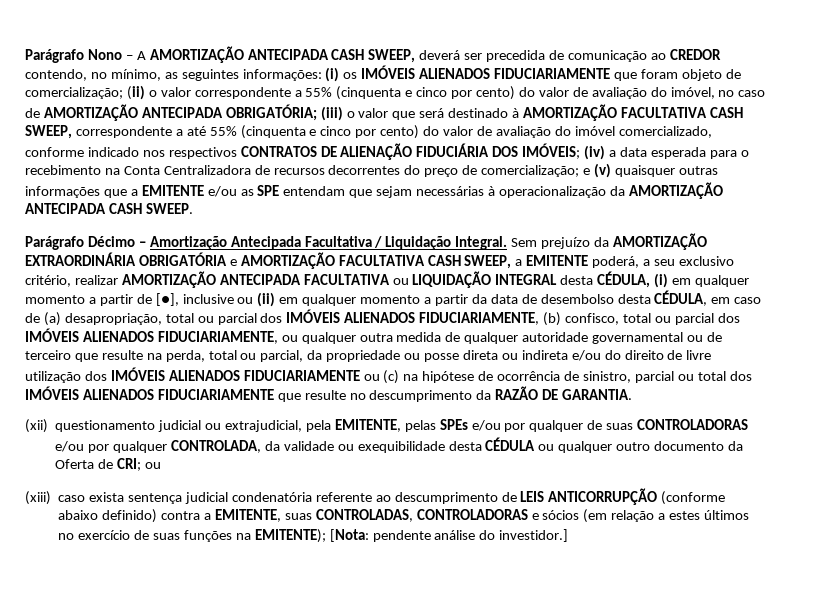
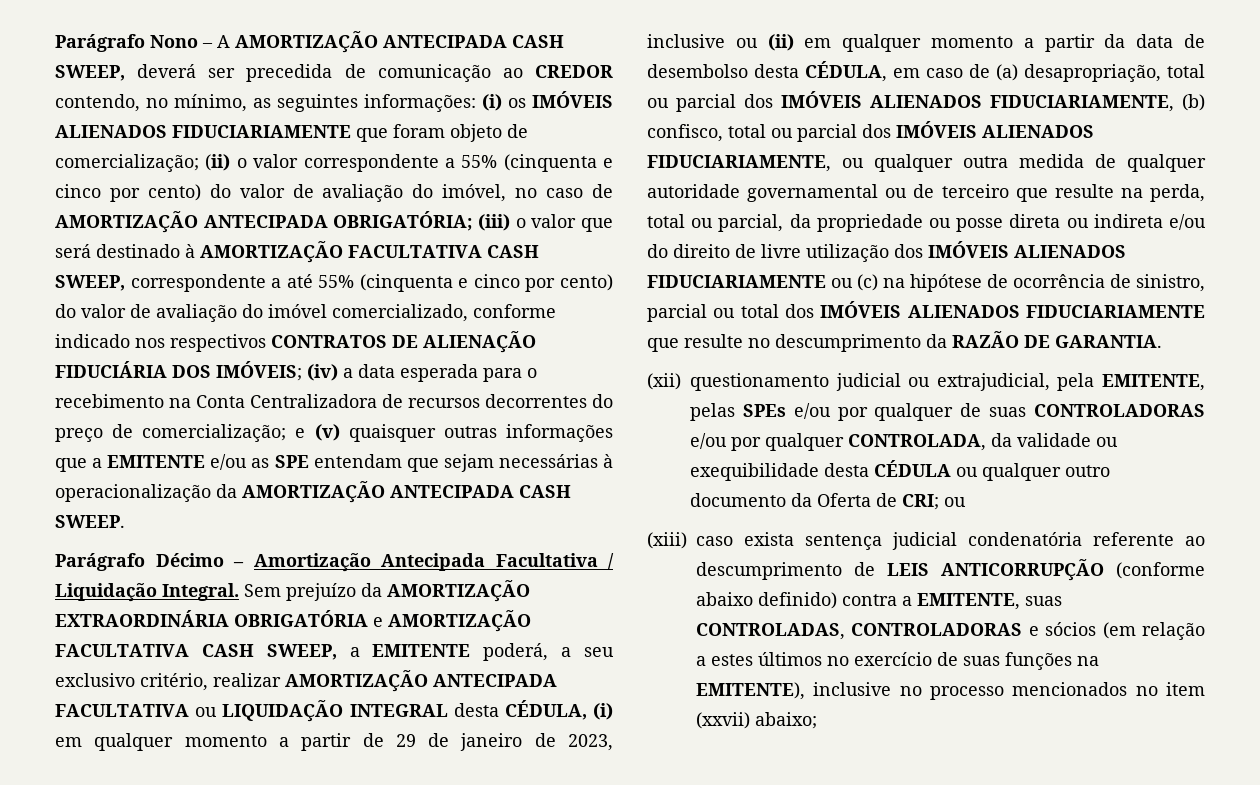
- Sem prejuízo da AMORTIZAÇÃO EXTRAORDINÁRIA OBRIGATÓRIA e AMORTIZAÇÃO FACULTATIVA CASH SWEEP, a EMITENTE poderá, a seu exclusivo critério, realizar AMORTIZAÇÃO ANTECIPADA FACULTATIVA ou LIQUIDAÇÃO INTEGRAL desta CÉDULA, (i) em qualquer momento a partir de [●], inclusive ou (ii) em qualquer momento a partir da data de desembolso desta CÉDULA, em caso de (a) desapropriação, total ou parcial dos IMÓVEIS ALIENADOS FIDUCIARIAMENTE, (b) confisco, total ou parcial dos IMÓVEIS ALIENADOS FIDUCIARIAMENTE, ou qualquer outra medida de qualquer autoridade governamental ou de terceiro que resulte na perda, total ou parcial, da propriedade ou posse direta ou indireta e/ou do direito de livre utilização dos IMÓVEIS ALIENADOS FIDUCIARIAMENTE ou (c) na hipótese de ocorrência de sinistro, parcial ou total dos IMÓVEIS ALIENADOS FIDUCIARIAMENTE que resulte no descumprimento da RAZÃO DE GARANTIA.
+ Sem prejuízo da AMORTIZAÇÃO EXTRAORDINÁRIA OBRIGATÓRIA e AMORTIZAÇÃO FACULTATIVA CASH SWEEP, a EMITENTE poderá, a seu exclusivo critério, realizar AMORTIZAÇÃO ANTECIPADA FACULTATIVA ou LIQUIDAÇÃO INTEGRAL desta CÉDULA, (i) em qualquer momento a partir de 29 de janeiro de 2023, inclusive ou (ii) em qualquer momento a partir da data de desembolso desta CÉDULA, em caso de (a) desapropriação, total ou parcial dos IMÓVEIS ALIENADOS FIDUCIARIAMENTE, (b) confisco, total ou parcial dos IMÓVEIS ALIENADOS FIDUCIARIAMENTE, ou qualquer outra medida de qualquer autoridade governamental ou de terceiro que resulte na perda, total ou parcial, da propriedade ou posse direta ou indireta e/ou do direito de livre utilização dos IMÓVEIS ALIENADOS FIDUCIARIAMENTE ou (c) na hipótese de ocorrência de sinistro, parcial ou total dos IMÓVEIS ALIENADOS FIDUCIARIAMENTE que resulte no descumprimento da RAZÃO DE GARANTIA.
- (xiii) caso exista sentença judicial condenatória referente ao descumprimento de LEIS ANTICORRUPÇÃO (conforme abaixo definido) contra a EMITENTE, suas CONTROLADAS, CONTROLADORAS e sócios (em relação a estes últimos no exercício de suas funções na EMITENTE); [Nota: pendente análise do investidor.]
+ (xiii) caso exista sentença judicial condenatória referente ao descumprimento de LEIS ANTICORRUPÇÃO (conforme abaixo definido) contra a EMITENTE, suas CONTROLADAS, CONTROLADORAS e sócios (em relação a estes últimos no exercício de suas funções na EMITENTE), inclusive no processo mencionados no item (xxvii) abaixo;

